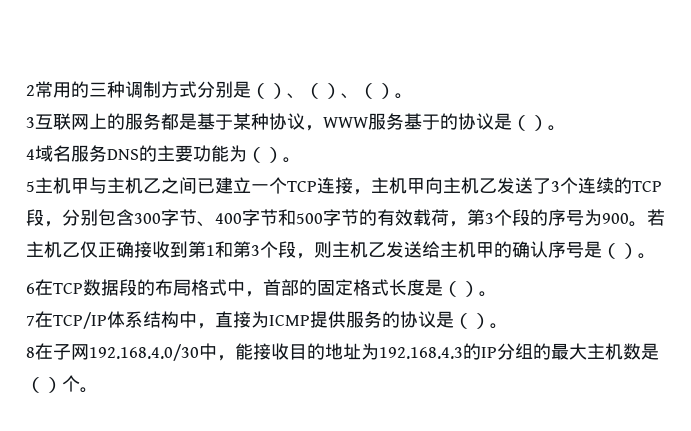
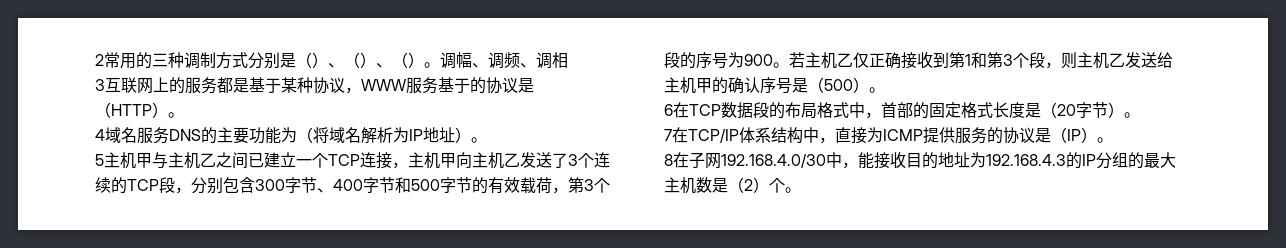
+ 调幅、调频、调相
- 3互联网上的服务都是基于某种协议，WWW服务基于的协议是（）。
+ 3互联网上的服务都是基于某种协议，WWW服务基于的协议是（HTTP）。
- 4域名服务DNS的主要功能为（）。
+ 4域名服务DNS的主要功能为（将域名解析为IP地址）。
- 若主机乙仅正确接收到第1和第3个段，则主机乙发送给主机甲的确认序号是（）。
+ 若主机乙仅正确接收到第1和第3个段，则主机乙发送给主机甲的确认序号是（500）。
- 6在TCP数据段的布局格式中，首部的固定格式长度是（）。
+ 6在TCP数据段的布局格式中，首部的固定格式长度是（20字节）。
- 7在TCP/IP体系结构中，直接为ICMP提供服务的协议是（）。
+ 7在TCP/IP体系结构中，直接为ICMP提供服务的协议是（IP）。
- 8在子网192.168.4.0/30中，能接收目的地址为192.168.4.3的IP分组的最大主机数是（）个。
+ 8在子网192.168.4.0/30中，能接收目的地址为192.168.4.3的IP分组的最大主机数是（2）个。

